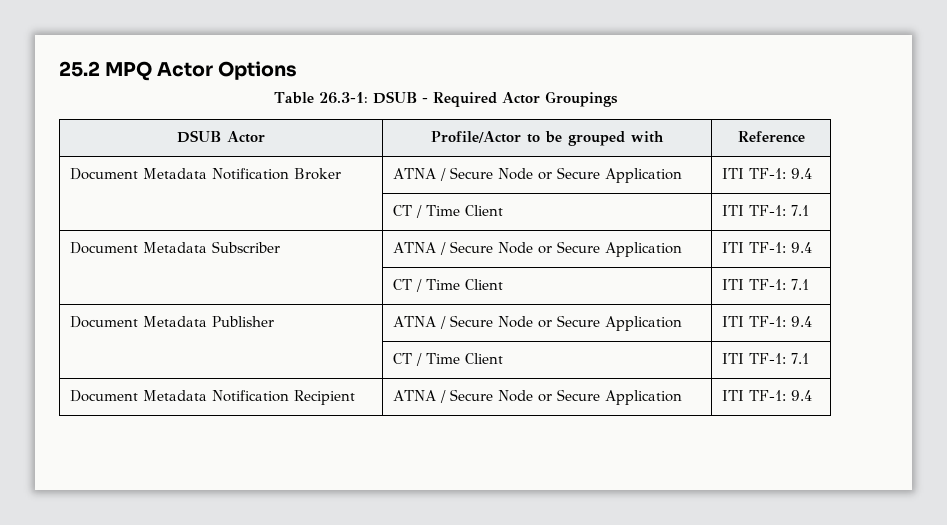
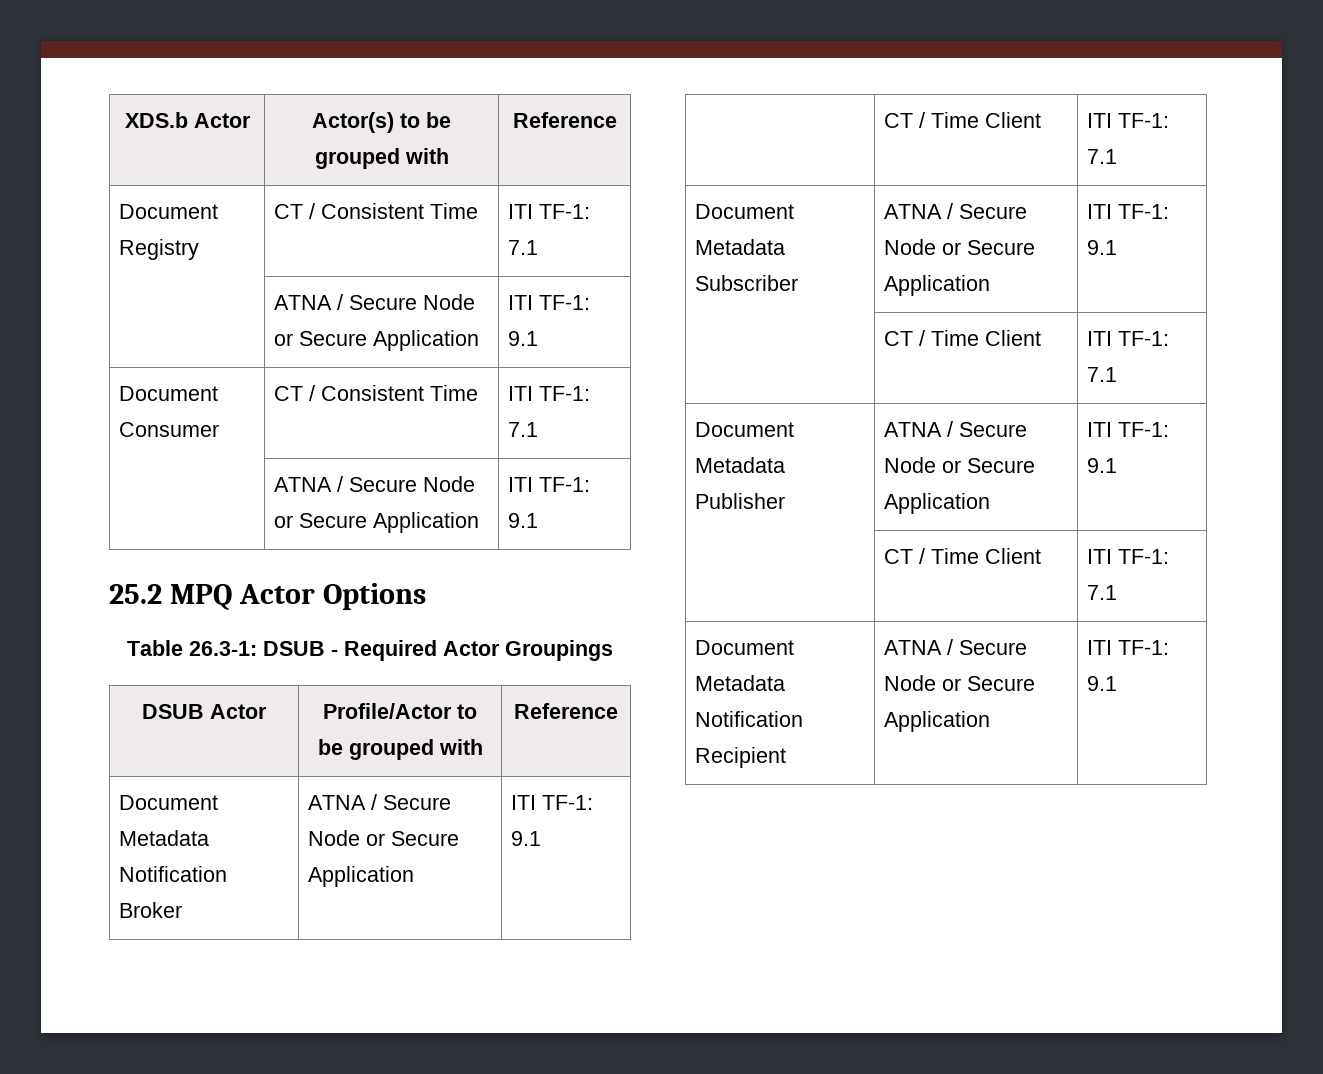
+ XDS.b Actor | Actor(s) to be grouped with | Reference
+ Document Registry | CT / Consistent Time | ITI TF-1: 7.1
+ | ATNA / Secure Node or Secure Application | ITI TF-1: 9.1
+ Document Consumer | CT / Consistent Time | ITI TF-1: 7.1
+ | ATNA / Secure Node or Secure Application | ITI TF-1: 9.1
- Document Metadata Notification Broker | ATNA / Secure Node or Secure Application | ITI TF-1: 9.4
+ Document Metadata Notification Broker | ATNA / Secure Node or Secure Application | ITI TF-1: 9.1
- Document Metadata Subscriber | ATNA / Secure Node or Secure Application | ITI TF-1: 9.4
+ Document Metadata Subscriber | ATNA / Secure Node or Secure Application | ITI TF-1: 9.1
- Document Metadata Publisher | ATNA / Secure Node or Secure Application | ITI TF-1: 9.4
+ Document Metadata Publisher | ATNA / Secure Node or Secure Application | ITI TF-1: 9.1
- Document Metadata Notification Recipient | ATNA / Secure Node or Secure Application | ITI TF-1: 9.4
+ Document Metadata Notification Recipient | ATNA / Secure Node or Secure Application | ITI TF-1: 9.1

